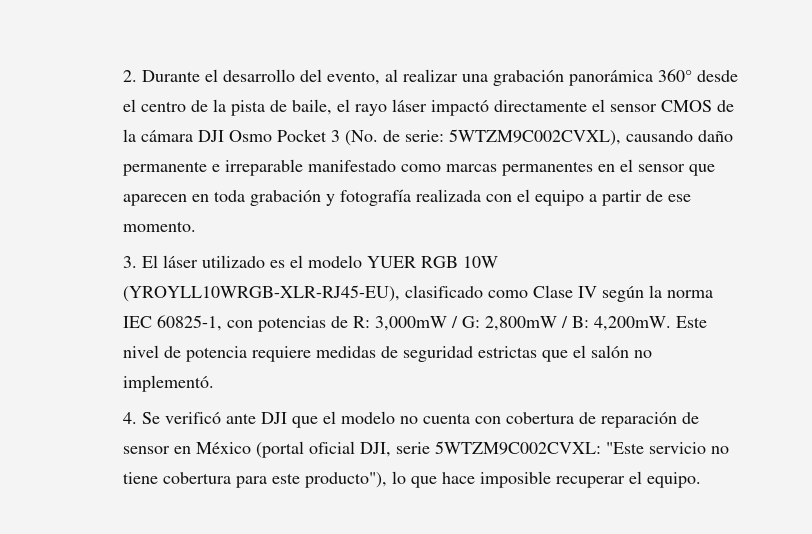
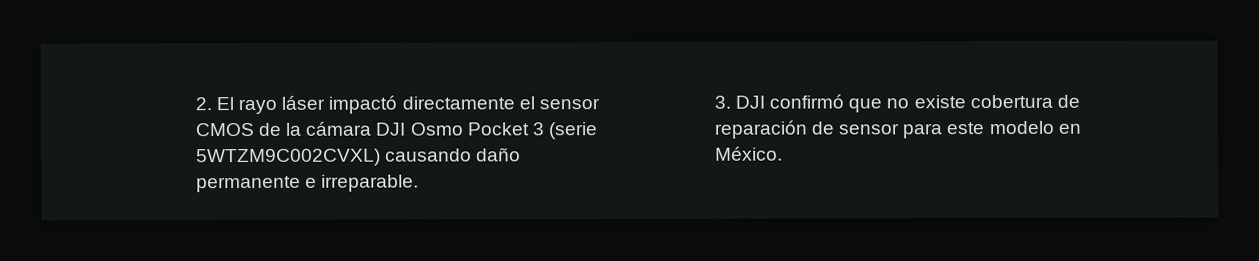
- 2. Durante el desarrollo del evento, al realizar una grabación panorámica 360° desde el centro de la pista de baile, el rayo láser impactó directamente el sensor CMOS de la cámara DJI Osmo Pocket 3 (No. de serie: 5WTZM9C002CVXL), causando daño permanente e irreparable manifestado como marcas permanentes en el sensor que aparecen en toda grabación y fotografía realizada con el equipo a partir de ese momento.
- 3. El láser utilizado es el modelo YUER RGB 10W (YROYLL10WRGB-XLR-RJ45-EU), clasificado como Clase IV según la norma IEC 60825-1, con potencias de R: 3,000mW / G: 2,800mW / B: 4,200mW. Este nivel de potencia requiere medidas de seguridad estrictas que el salón no implementó.
- 4. Se verificó ante DJI que el modelo no cuenta con cobertura de reparación de sensor en México (portal oficial DJI, serie 5WTZM9C002CVXL: "Este servicio no tiene cobertura para este producto"), lo que hace imposible recuperar el equipo.
+ 2. El rayo láser impactó directamente el sensor CMOS de la cámara DJI Osmo Pocket 3 (serie 5WTZM9C002CVXL) causando daño permanente e irreparable.
+ 3. DJI confirmó que no existe cobertura de reparación de sensor para este modelo en México.

